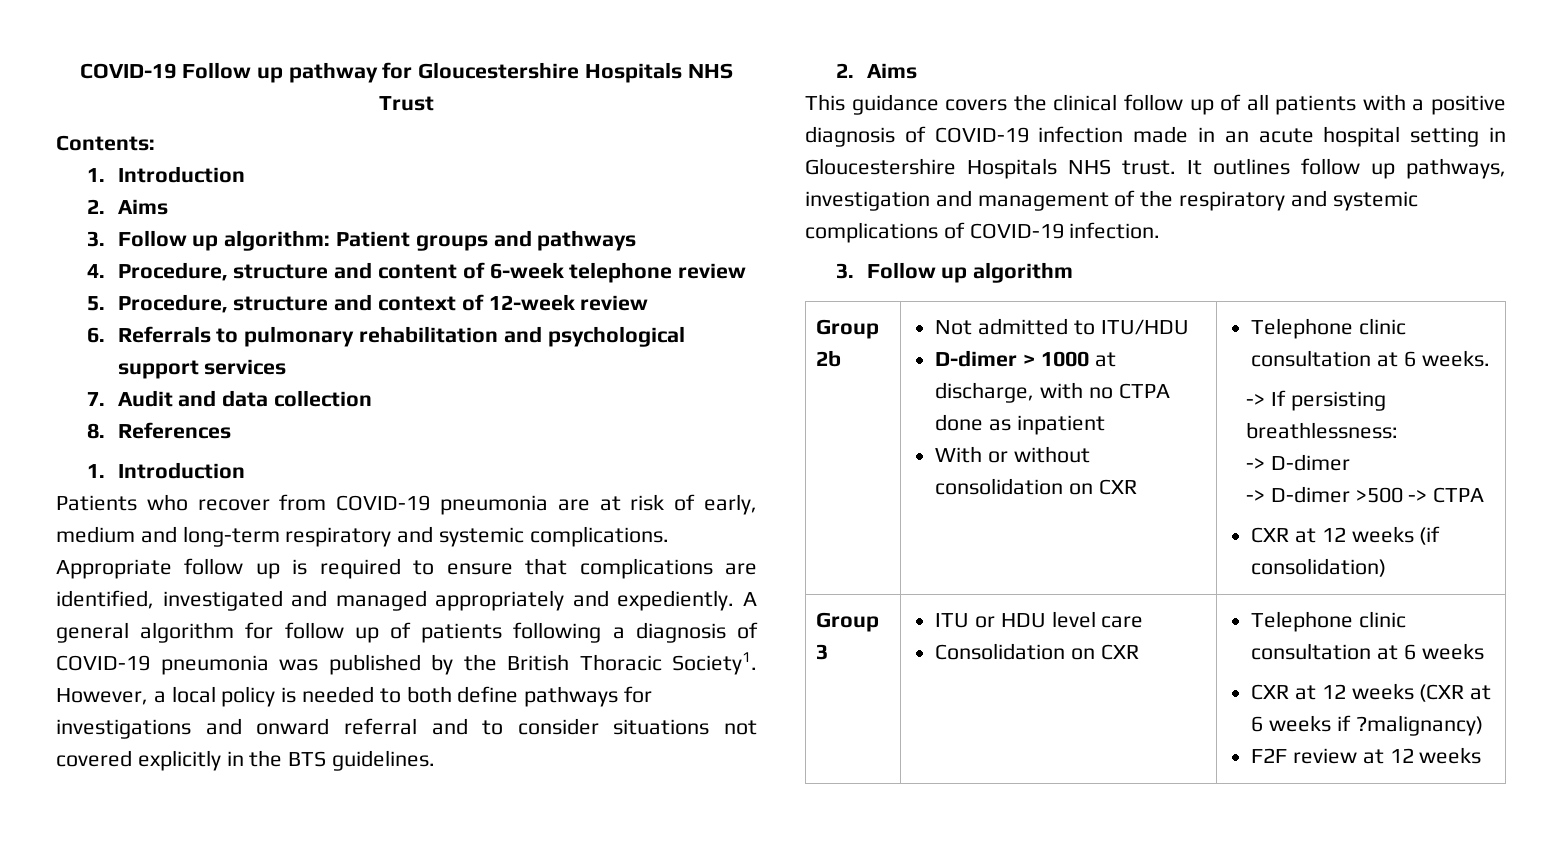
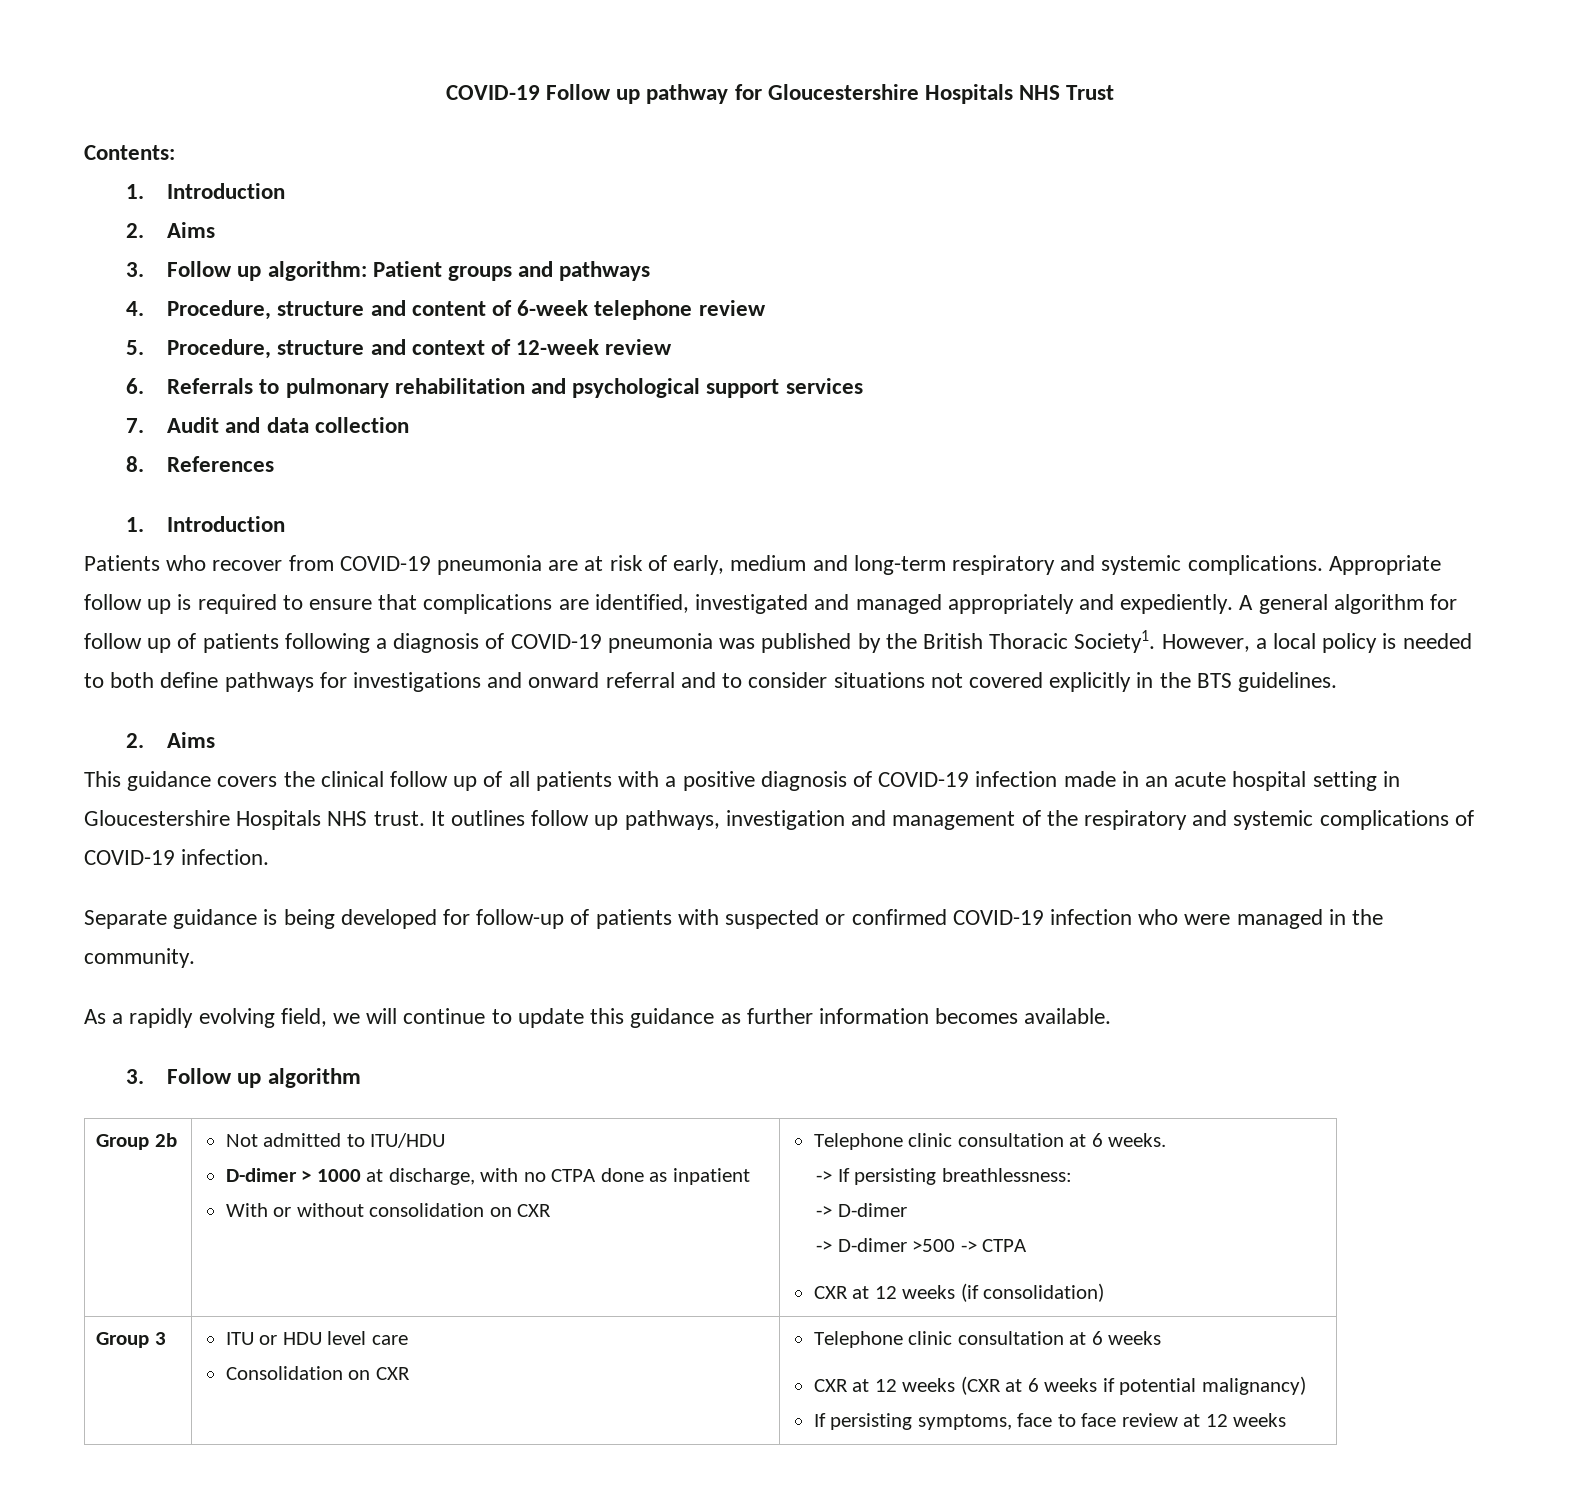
+ Separate guidance is being developed for follow-up of patients with suspected or confirmed COVID-19 infection who were managed in the community.
+ As a rapidly evolving field, we will continue to update this guidance as further information becomes available.
  Group 3 | ITU or HDU level care
  Consolidation on CXR | Telephone clinic consultation at 6 weeks
- CXR at 12 weeks (CXR at 6 weeks if ?malignancy)
- F2F review at 12 weeks
+ CXR at 12 weeks (CXR at 6 weeks if potential malignancy)
+ If persisting symptoms, face to face review at 12 weeks

